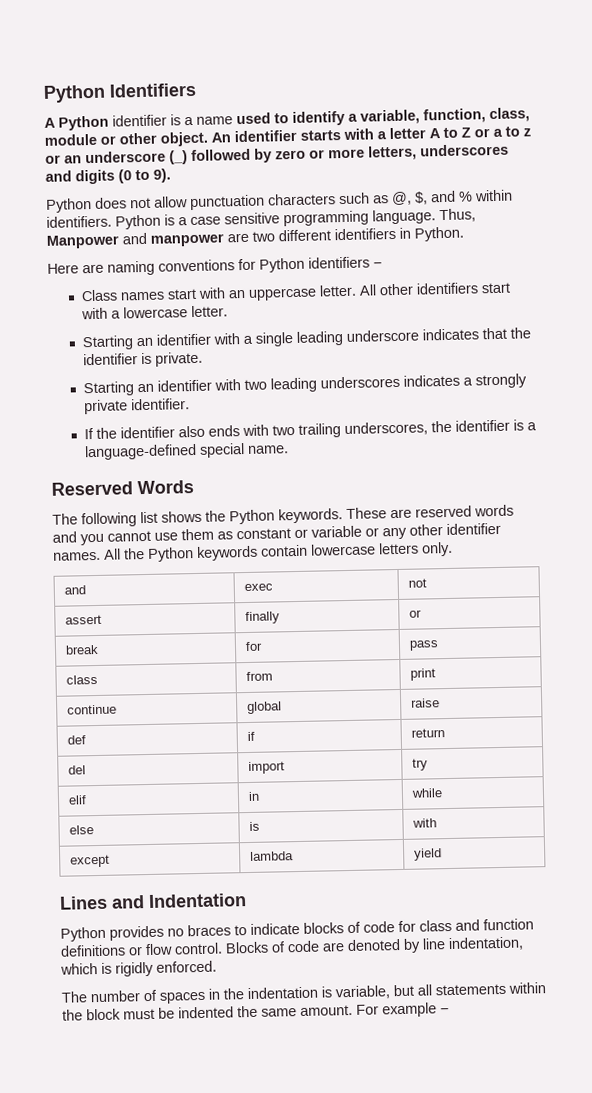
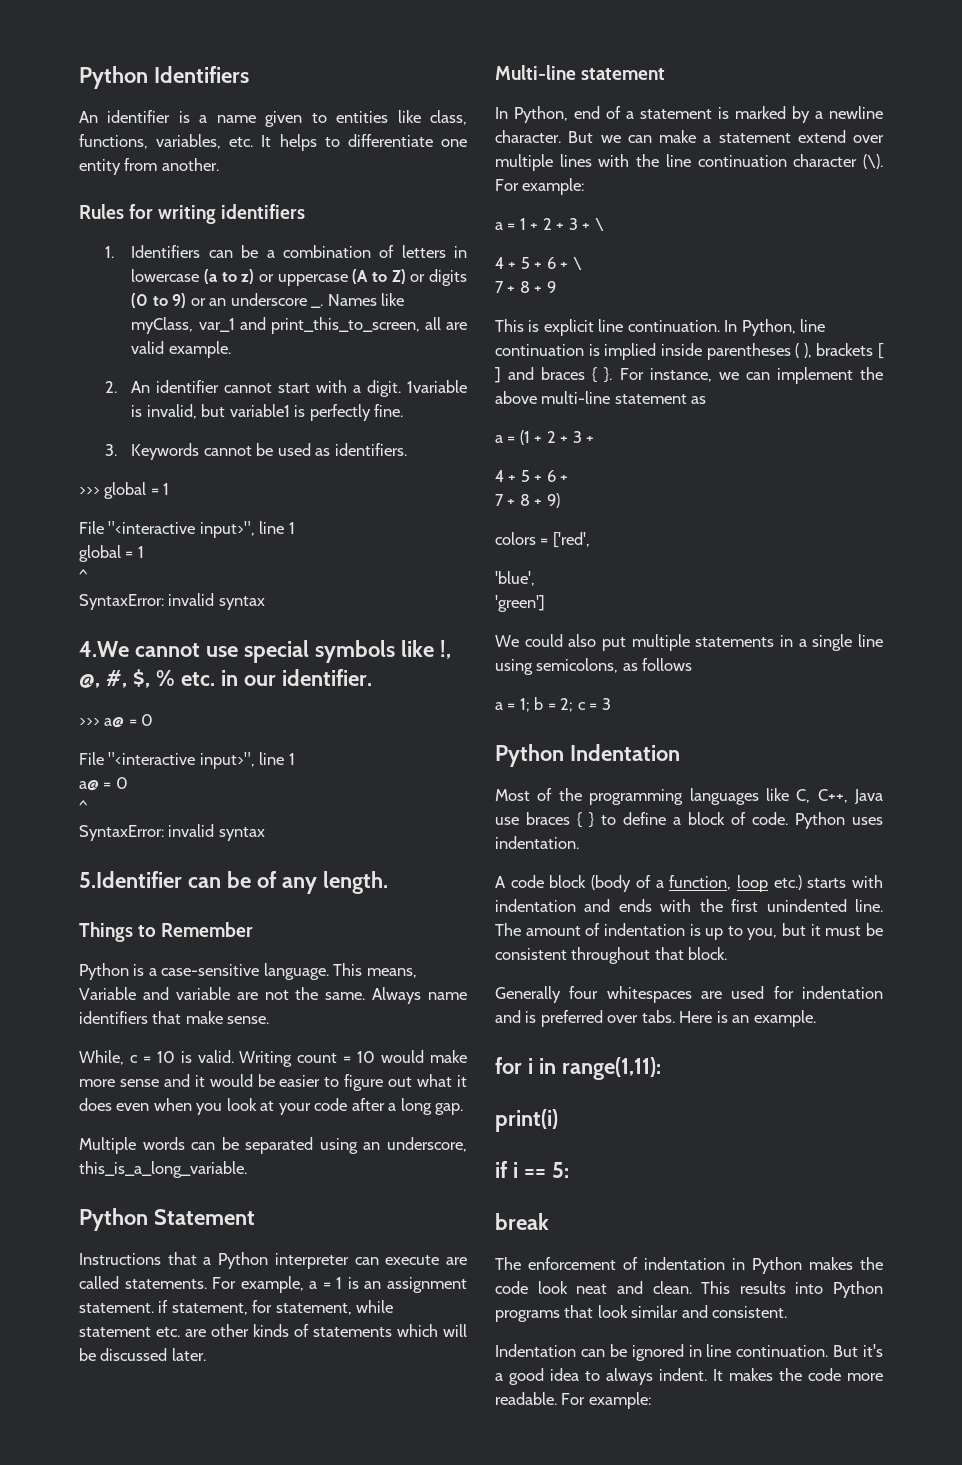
- A Python identifier is a name used to identify a variable, function, class, module or other object. An identifier starts with a letter A to Z or a to z or an underscore (_) followed by zero or more letters, underscores and digits (0 to 9).
- Python does not allow punctuation characters such as @, $, and % within identifiers. Python is a case sensitive programming language. Thus, Manpower and manpower are two different identifiers in Python.
- Here are naming conventions for Python identifiers −
- Class names start with an uppercase letter. All other identifiers start with a lowercase letter.
- Starting an identifier with a single leading underscore indicates that the identifier is private.
- Starting an identifier with two leading underscores indicates a strongly private identifier.
- If the identifier also ends with two trailing underscores, the identifier is a language-defined special name.
- Reserved Words
- The following list shows the Python keywords. These are reserved words and you cannot use them as constant or variable or any other identifier names. All the Python keywords contain lowercase letters only.
- and | exec | not
- assert | finally | or
- break | for | pass
- class | from | print
- continue | global | raise
- def | if | return
- del | import | try
- elif | in | while
- else | is | with
- except | lambda | yield
- Lines and Indentation
- Python provides no braces to indicate blocks of code for class and function definitions or flow control. Blocks of code are denoted by line indentation, which is rigidly enforced.
- The number of spaces in the indentation is variable, but all statements within the block must be indented the same amount. For example −
+ An identifier is a name given to entities like class, functions, variables, etc. It helps to differentiate one entity from another.
+ Rules for writing identifiers
+ 1. Identifiers can be a combination of letters in lowercase (a to z) or uppercase (A to Z) or digits (0 to 9) or an underscore _. Names like myClass, var_1 and print_this_to_screen, all are valid example.
+ 2. An identifier cannot start with a digit. 1variable is invalid, but variable1 is perfectly fine.
+ 3. Keywords cannot be used as identifiers.
+ >>> global = 1
+ File "<interactive input>", line 1
+ global = 1
+ ^
+ SyntaxError: invalid syntax
+ 4.We cannot use special symbols like !, @, #, $, % etc. in our identifier.
+ >>> a@ = 0
+ File "<interactive input>", line 1
+ a@ = 0
+ ^
+ SyntaxError: invalid syntax
+ 5.Identifier can be of any length.
+ Things to Remember
+ Python is a case-sensitive language. This means, Variable and variable are not the same. Always name identifiers that make sense.
+ While, c = 10 is valid. Writing count = 10 would make more sense and it would be easier to figure out what it does even when you look at your code after a long gap.
+ Multiple words can be separated using an underscore, this_is_a_long_variable.
+ Python Statement
+ Instructions that a Python interpreter can execute are called statements. For example, a = 1 is an assignment statement. if statement, for statement, while statement etc. are other kinds of statements which will be discussed later.
+ Multi-line statement
+ In Python, end of a statement is marked by a newline character. But we can make a statement extend over multiple lines with the line continuation character (\). For example:
+ a = 1 + 2 + 3 + \
+ 4 + 5 + 6 + \
+ 7 + 8 + 9
+ This is explicit line continuation. In Python, line continuation is implied inside parentheses ( ), brackets [ ] and braces { }. For instance, we can implement the above multi-line statement as
+ a = (1 + 2 + 3 +
+ 4 + 5 + 6 +
+ 7 + 8 + 9)
+ colors = ['red',
+ 'blue',
+ 'green']
+ We could also put multiple statements in a single line using semicolons, as follows
+ a = 1; b = 2; c = 3
+ Python Indentation
+ Most of the programming languages like C, C++, Java use braces { } to define a block of code. Python uses indentation.
+ A code block (body of a function, loop etc.) starts with indentation and ends with the first unindented line. The amount of indentation is up to you, but it must be consistent throughout that block.
+ Generally four whitespaces are used for indentation and is preferred over tabs. Here is an example.
+ for i in range(1,11):
+ print(i)
+ if i == 5:
+ break
+ The enforcement of indentation in Python makes the code look neat and clean. This results into Python programs that look similar and consistent.
+ Indentation can be ignored in line continuation. But it's a good idea to always indent. It makes the code more readable. For example:

